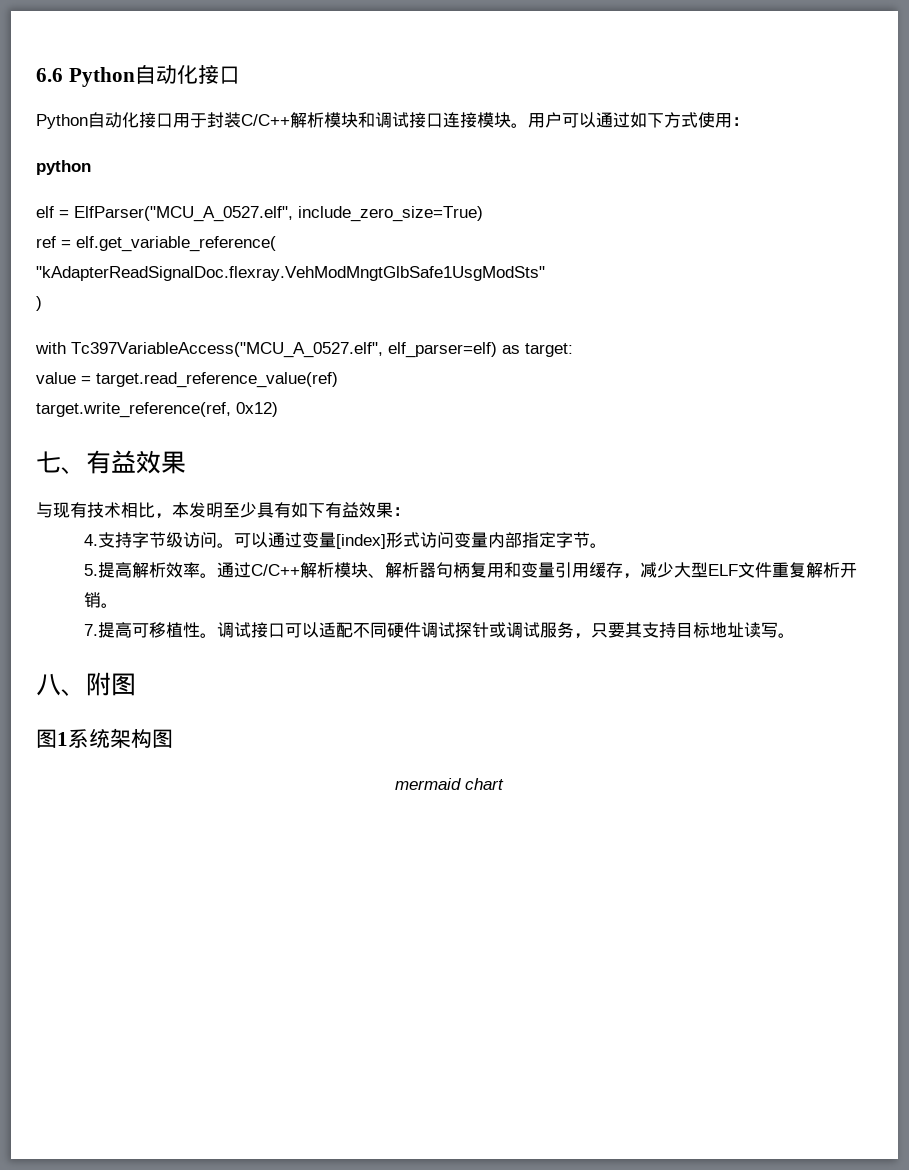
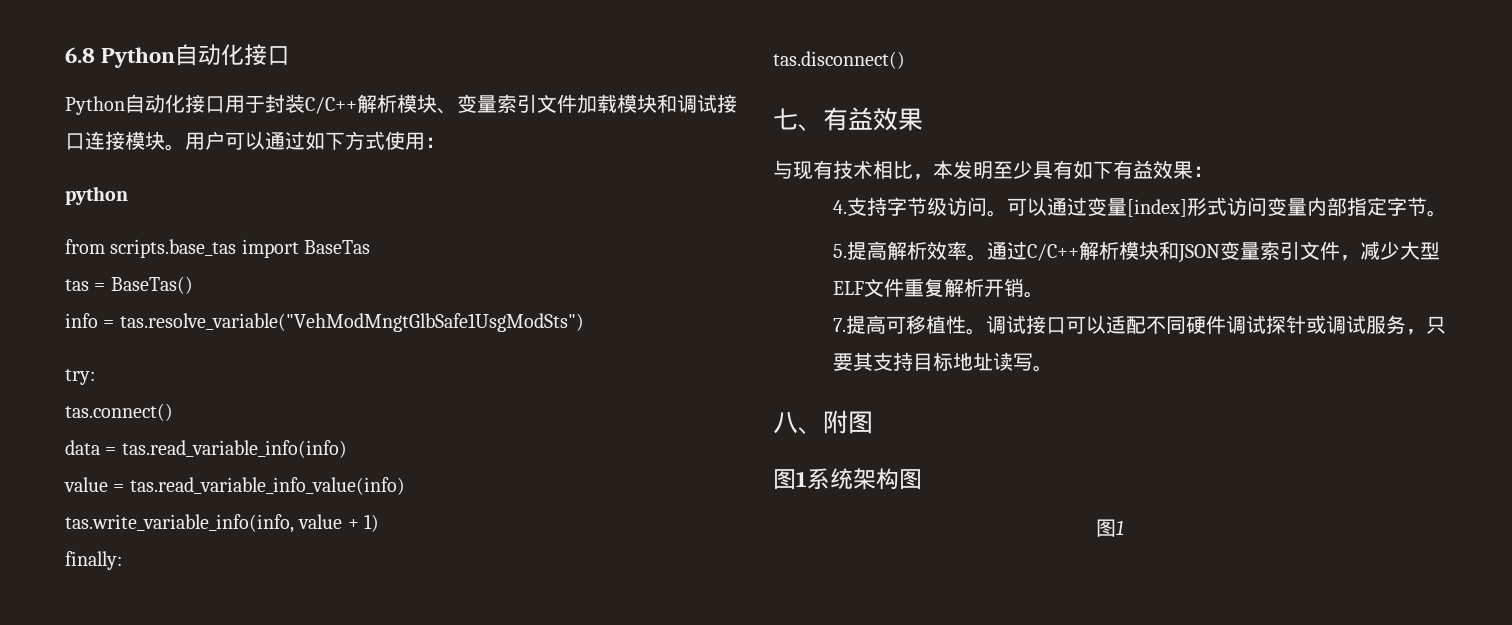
- 6.6 Python自动化接口
+ 6.8 Python自动化接口
- Python自动化接口用于封装C/C++解析模块和调试接口连接模块。
+ Python自动化接口用于封装C/C++解析模块、变量索引文件加载模块和调试接口连接模块。
- elf = ElfParser("MCU_A_0527.elf", include_zero_size=True)
- ref = elf.get_variable_reference(
- "kAdapterReadSignalDoc.flexray.VehModMngtGlbSafe1UsgModSts"
- )
- with Tc397VariableAccess("MCU_A_0527.elf", elf_parser=elf) as target:
- value = target.read_reference_value(ref)
- target.write_reference(ref, 0x12)
+ from scripts.base_tas import BaseTas
+ tas = BaseTas()
+ info = tas.resolve_variable("VehModMngtGlbSafe1UsgModSts")
+ try:
+ tas.connect()
+ data = tas.read_variable_info(info)
+ value = tas.read_variable_info_value(info)
+ tas.write_variable_info(info, value + 1)
+ finally:
+ tas.disconnect()
- 通过C/C++解析模块、解析器句柄复用和变量引用缓存，减少大型ELF文件重复解析开销。
+ 通过C/C++解析模块和JSON变量索引文件，减少大型ELF文件重复解析开销。
  图1系统架构图
- mermaid chart
+ 图1

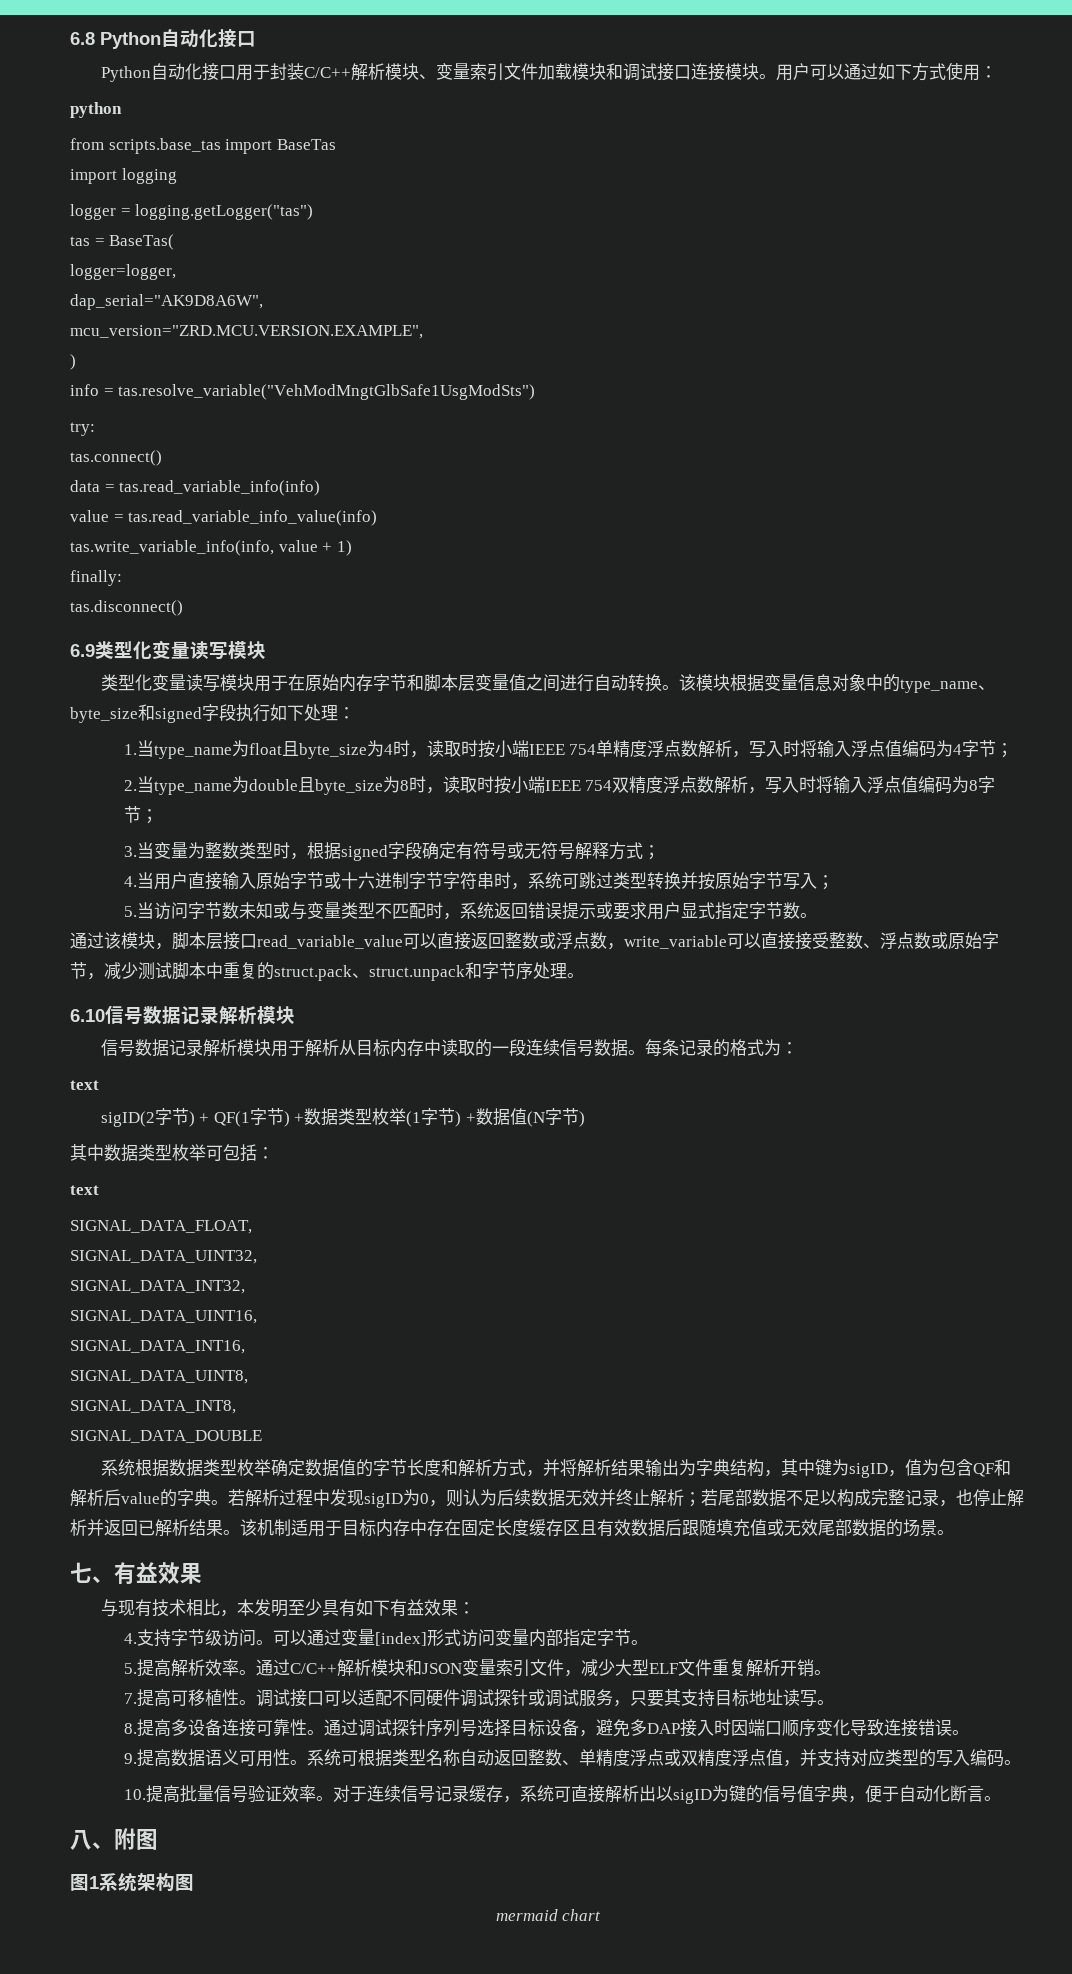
- tas = BaseTas()
+ import logging
+ logger = logging.getLogger("tas")
+ tas = BaseTas(
+ logger=logger,
+ dap_serial="AK9D8A6W",
+ mcu_version="ZRD.MCU.VERSION.EXAMPLE",
+ )
+ 6.9类型化变量读写模块
+ 类型化变量读写模块用于在原始内存字节和脚本层变量值之间进行自动转换。该模块根据变量信息对象中的type_name、byte_size和signed字段执行如下处理：
+ 1.当type_name为float且byte_size为4时，读取时按小端IEEE 754单精度浮点数解析，写入时将输入浮点值编码为4字节；
+ 2.当type_name为double且byte_size为8时，读取时按小端IEEE 754双精度浮点数解析，写入时将输入浮点值编码为8字节；
+ 3.当变量为整数类型时，根据signed字段确定有符号或无符号解释方式；
+ 4.当用户直接输入原始字节或十六进制字节字符串时，系统可跳过类型转换并按原始字节写入；
+ 5.当访问字节数未知或与变量类型不匹配时，系统返回错误提示或要求用户显式指定字节数。
+ 通过该模块，脚本层接口read_variable_value可以直接返回整数或浮点数，write_variable可以直接接受整数、浮点数或原始字节，减少测试脚本中重复的struct.pack、struct.unpack和字节序处理。
+ 6.10信号数据记录解析模块
+ 信号数据记录解析模块用于解析从目标内存中读取的一段连续信号数据。每条记录的格式为：
+ text
+ sigID(2字节) + QF(1字节) +数据类型枚举(1字节) +数据值(N字节)
+ 其中数据类型枚举可包括：
+ text
+ SIGNAL_DATA_FLOAT,
+ SIGNAL_DATA_UINT32,
+ SIGNAL_DATA_INT32,
+ SIGNAL_DATA_UINT16,
+ SIGNAL_DATA_INT16,
+ SIGNAL_DATA_UINT8,
+ SIGNAL_DATA_INT8,
+ SIGNAL_DATA_DOUBLE
+ 系统根据数据类型枚举确定数据值的字节长度和解析方式，并将解析结果输出为字典结构，其中键为sigID，值为包含QF和解析后value的字典。若解析过程中发现sigID为0，则认为后续数据无效并终止解析；若尾部数据不足以构成完整记录，也停止解析并返回已解析结果。该机制适用于目标内存中存在固定长度缓存区且有效数据后跟随填充值或无效尾部数据的场景。
+ 8.提高多设备连接可靠性。通过调试探针序列号选择目标设备，避免多DAP接入时因端口顺序变化导致连接错误。
+ 9.提高数据语义可用性。系统可根据类型名称自动返回整数、单精度浮点或双精度浮点值，并支持对应类型的写入编码。
+ 10.提高批量信号验证效率。对于连续信号记录缓存，系统可直接解析出以sigID为键的信号值字典，便于自动化断言。
  图1系统架构图
- 图1
+ mermaid chart

